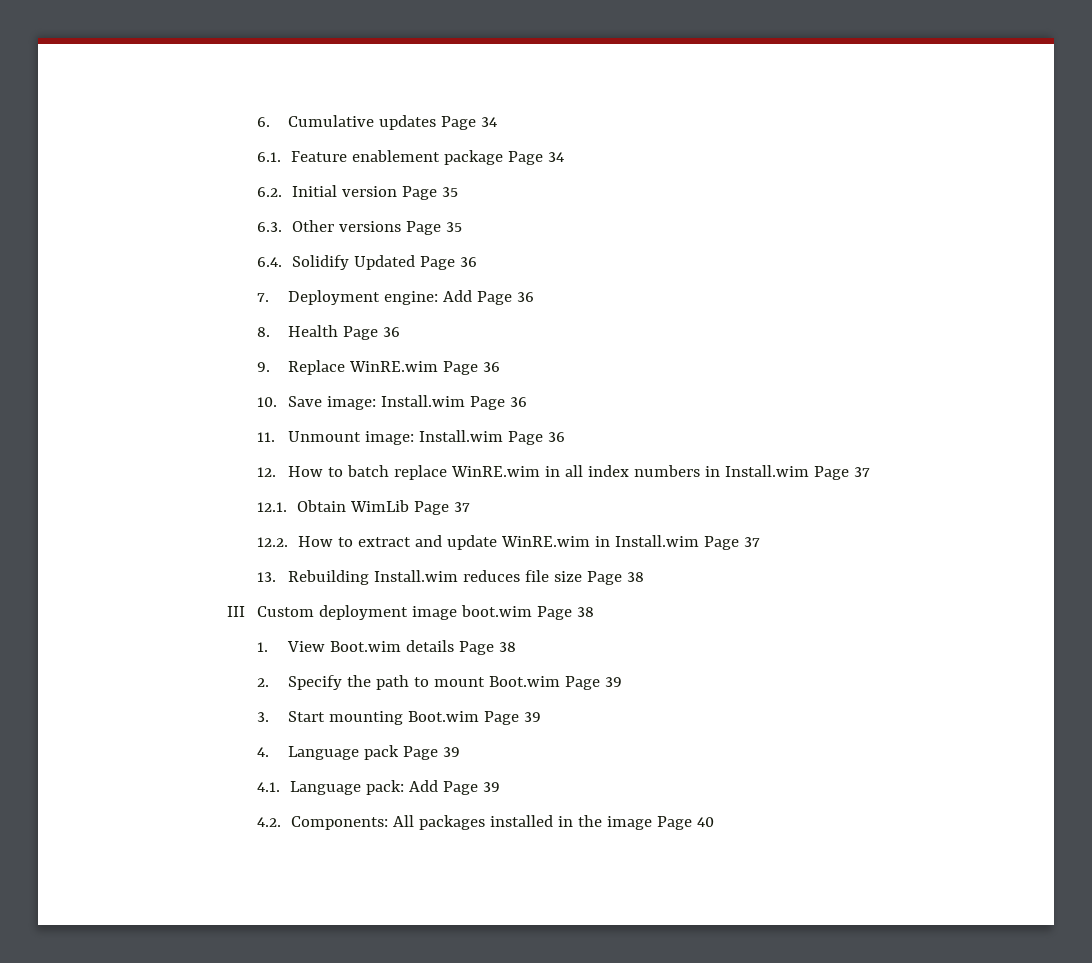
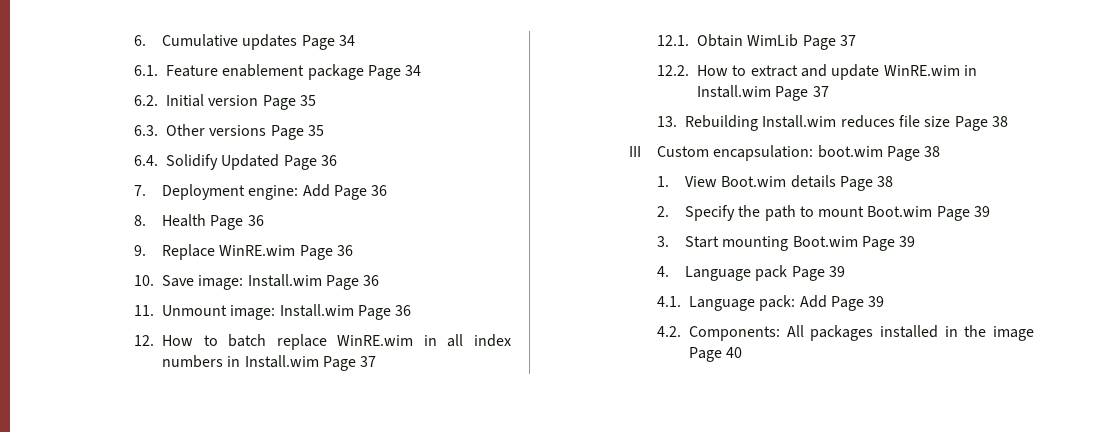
- III Custom deployment image boot.wim Page 38
+ III Custom encapsulation: boot.wim Page 38

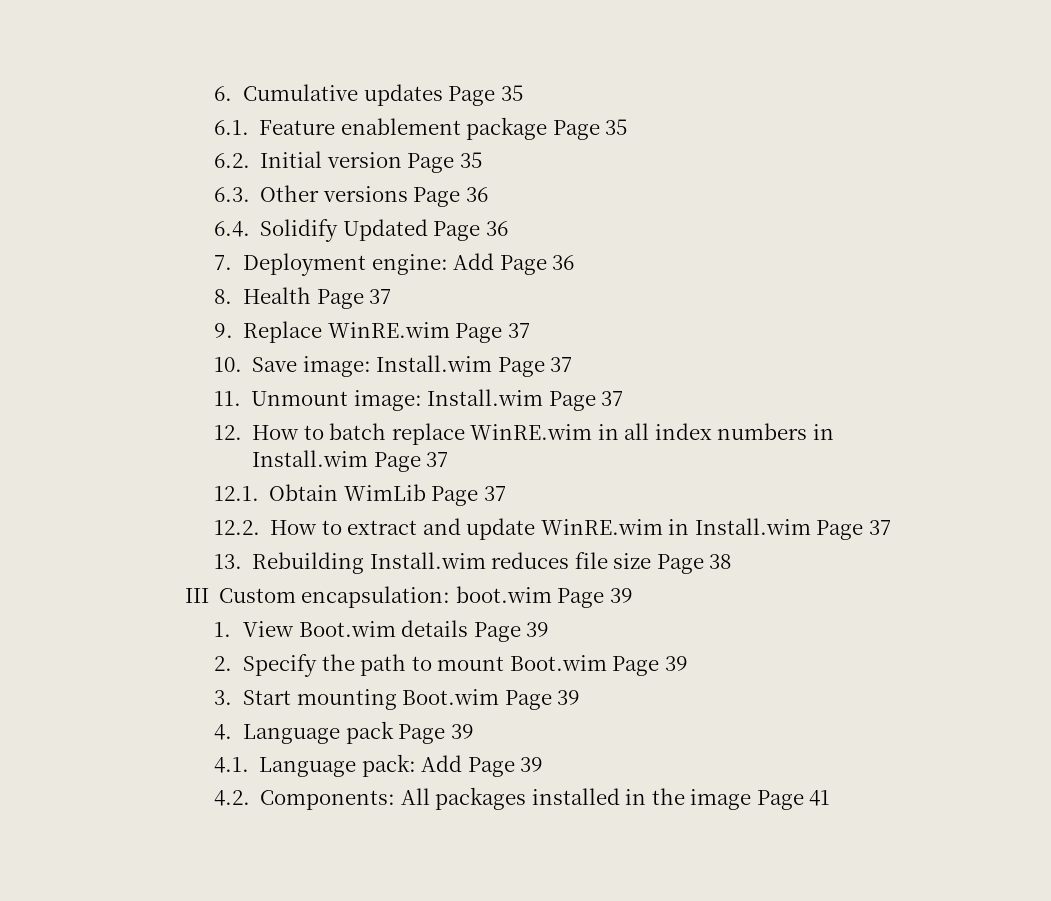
- 6. Cumulative updates Page 34
+ 6. Cumulative updates Page 35
- 6.1. Feature enablement package Page 34
+ 6.1. Feature enablement package Page 35
- 6.3. Other versions Page 35
+ 6.3. Other versions Page 36
- 8. Health Page 36
+ 8. Health Page 37
- 9. Replace WinRE.wim Page 36
+ 9. Replace WinRE.wim Page 37
- 10. Save image: Install.wim Page 36
+ 10. Save image: Install.wim Page 37
- 11. Unmount image: Install.wim Page 36
+ 11. Unmount image: Install.wim Page 37
- III Custom encapsulation: boot.wim Page 38
+ III Custom encapsulation: boot.wim Page 39
- 1. View Boot.wim details Page 38
+ 1. View Boot.wim details Page 39
- 4.2. Components: All packages installed in the image Page 40
+ 4.2. Components: All packages installed in the image Page 41

